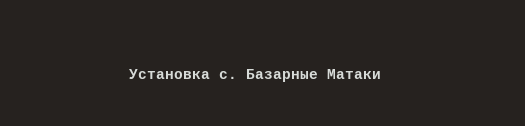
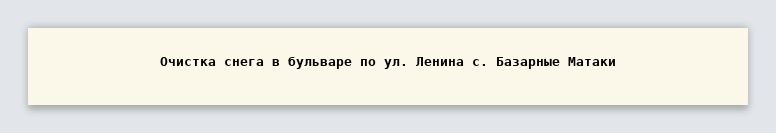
- Установка с.
+ Очистка снега в бульваре по ул. Ленина с.

